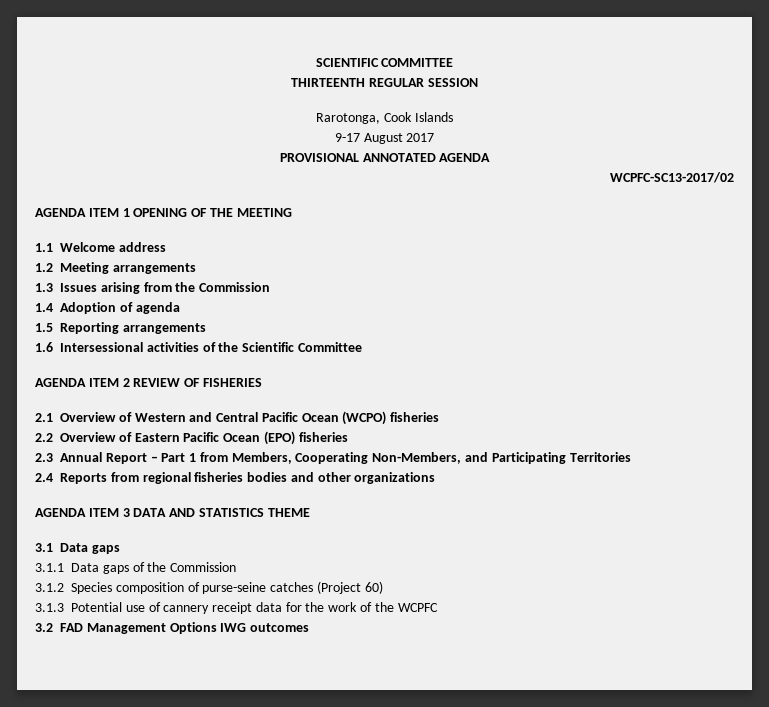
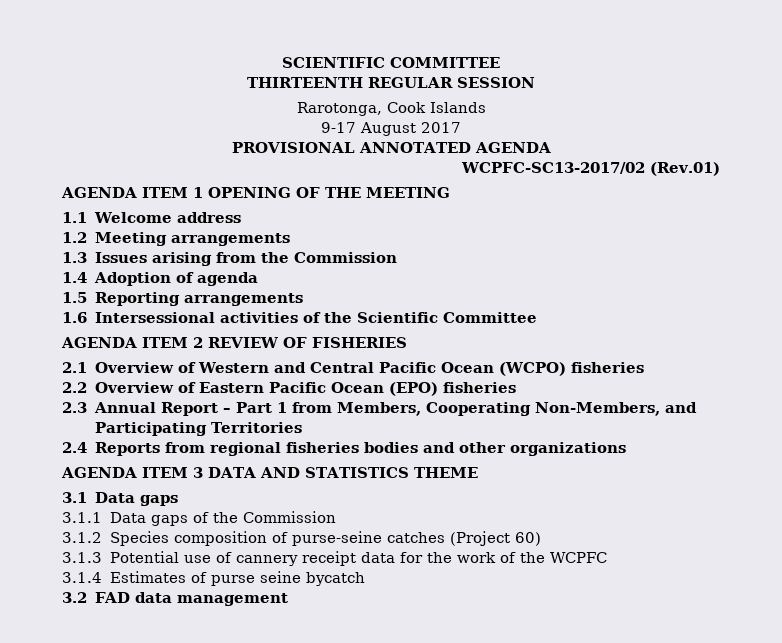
- WCPFC-SC13-2017/02
+ WCPFC-SC13-2017/02 (Rev.01)
- 3.2 FAD Management Options IWG outcomes
+ 3.1.4 Estimates of purse seine bycatch
+ 3.2 FAD data management

